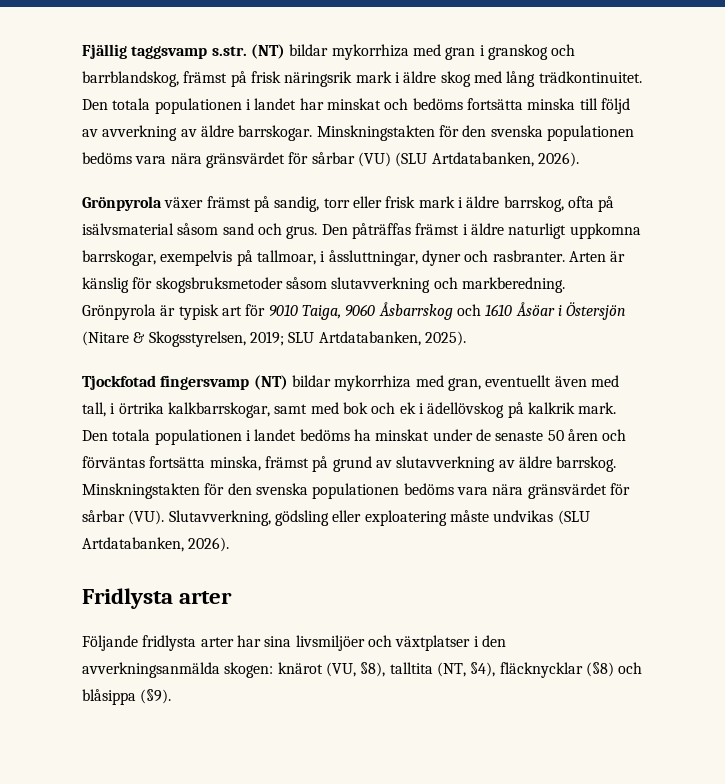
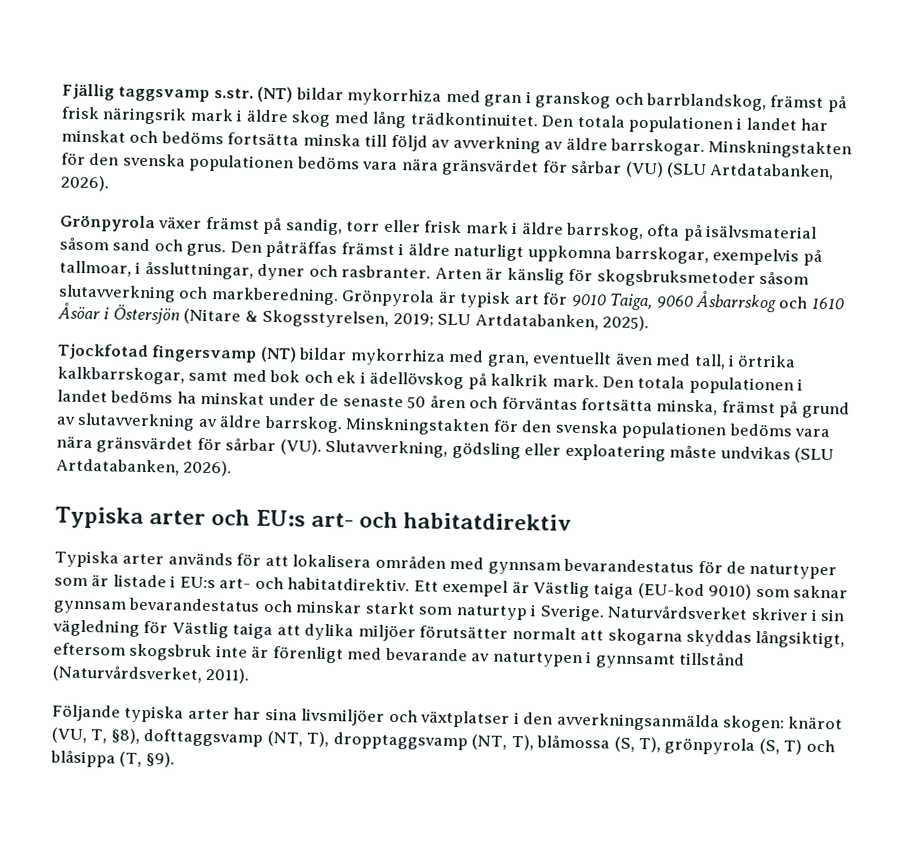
- Fridlysta arter
+ Typiska arter och EU:s art- och habitatdirektiv
+ Typiska arter används för att lokalisera områden med gynnsam bevarandestatus för de naturtyper som är listade i EU:s art- och habitatdirektiv. Ett exempel är Västlig taiga (EU-kod 9010) som saknar gynnsam bevarandestatus och minskar starkt som naturtyp i Sverige. Naturvårdsverket skriver i sin vägledning för Västlig taiga att dylika miljöer förutsätter normalt att skogarna skyddas långsiktigt, eftersom skogsbruk inte är förenligt med bevarande av naturtypen i gynnsamt tillstånd (Naturvårdsverket, 2011).
- Följande fridlysta arter har sina livsmiljöer och växtplatser i den avverkningsanmälda skogen: knärot (VU, §8), talltita (NT, §4), fläcknycklar (§8) och blåsippa (§9).
+ Följande typiska arter har sina livsmiljöer och växtplatser i den avverkningsanmälda skogen: knärot (VU, T, §8), dofttaggsvamp (NT, T), dropptaggsvamp (NT, T), blåmossa (S, T), grönpyrola (S, T) och blåsippa (T, §9).

